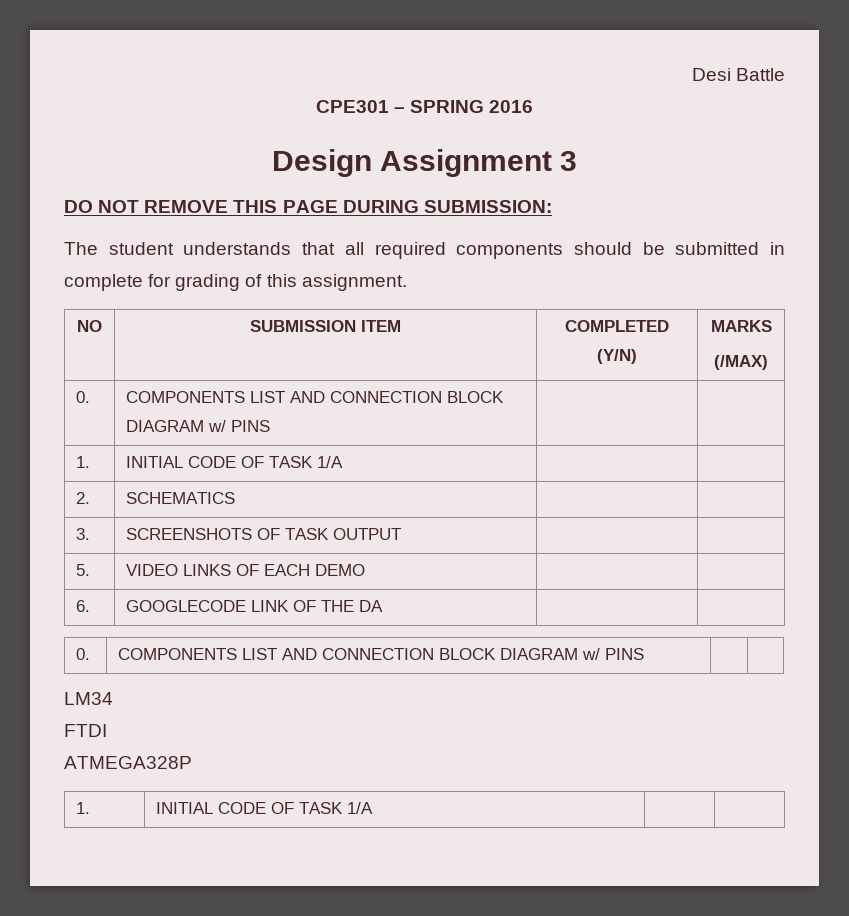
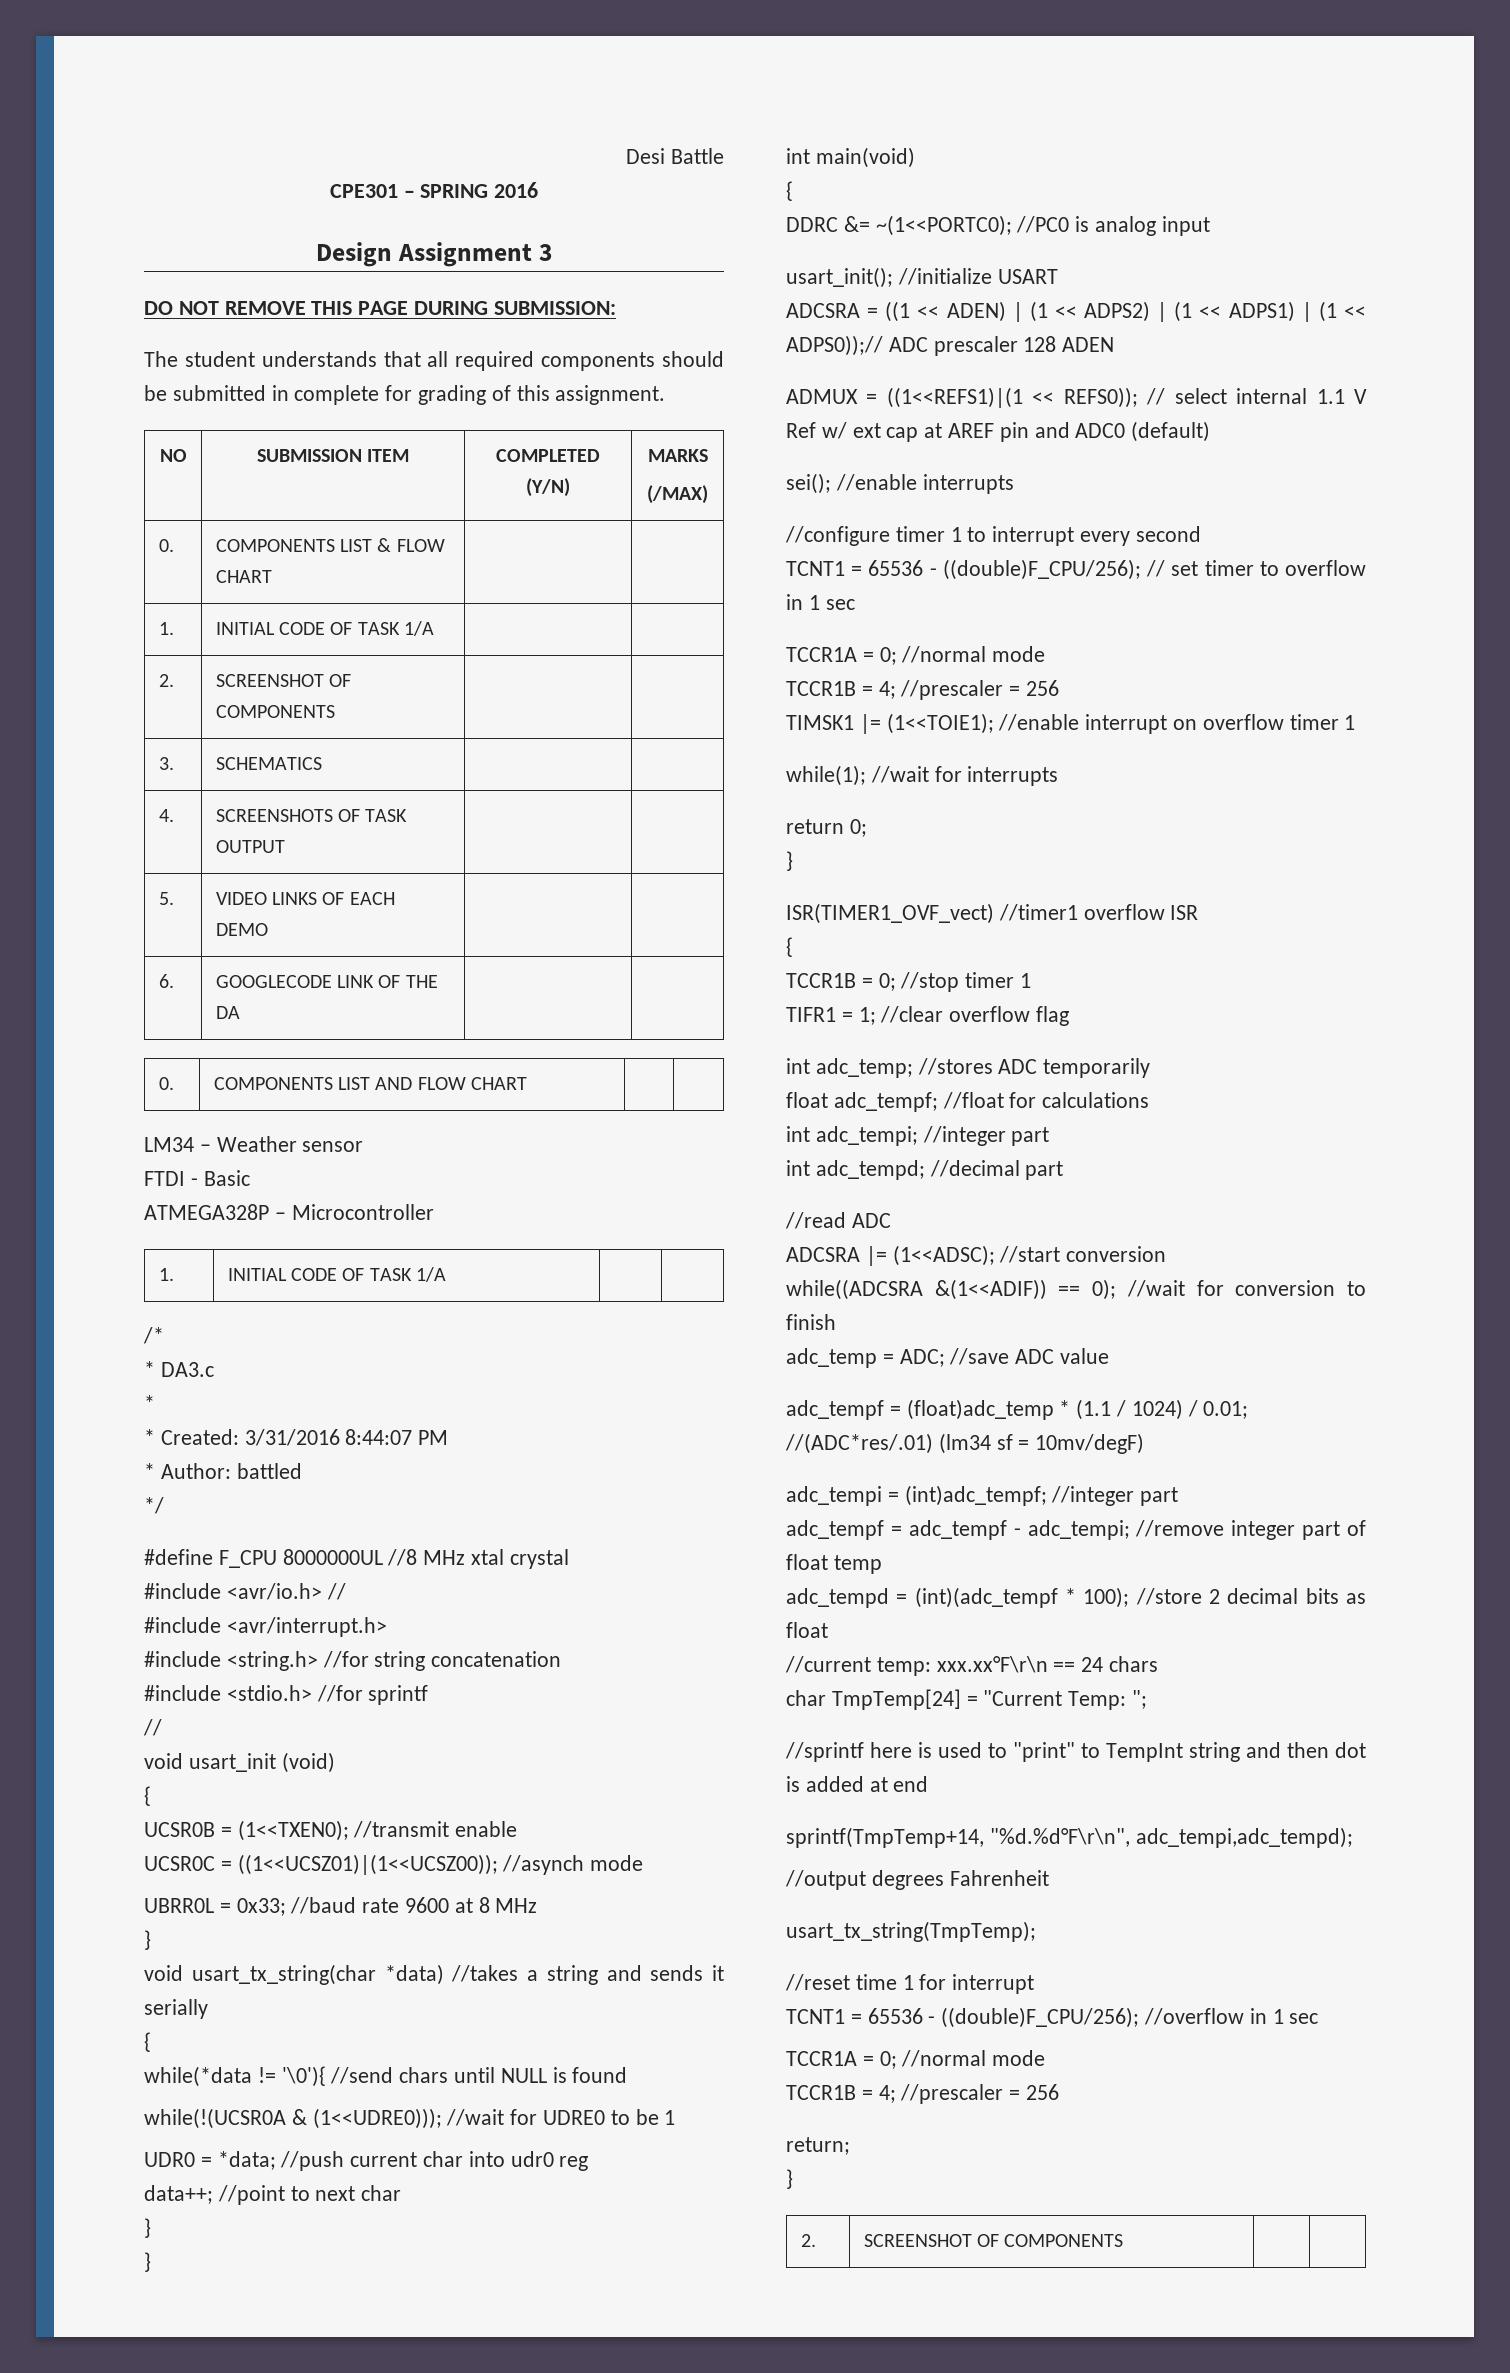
  NO | SUBMISSION ITEM | COMPLETED (Y/N) | MARKS
  (/MAX)
- 0. | COMPONENTS LIST AND CONNECTION BLOCK DIAGRAM w/ PINS | |
+ 0. | COMPONENTS LIST & FLOW CHART | |
  1. | INITIAL CODE OF TASK 1/A | |
- 2. | SCHEMATICS | |
+ 2. | SCREENSHOT OF COMPONENTS | |
+ 3. | SCHEMATICS | |
- 3. | SCREENSHOTS OF TASK OUTPUT | |
+ 4. | SCREENSHOTS OF TASK OUTPUT | |
  6. | GOOGLECODE LINK OF THE DA | |
- 0. | COMPONENTS LIST AND CONNECTION BLOCK DIAGRAM w/ PINS | |
- LM34
+ 0. | COMPONENTS LIST AND FLOW CHART | |
+ LM34 – Weather sensor
- FTDI
+ FTDI - Basic
- ATMEGA328P
+ ATMEGA328P – Microcontroller
  1. | INITIAL CODE OF TASK 1/A | |
+ /*
+ * DA3.c
+ *
+ * Created: 3/31/2016 8:44:07 PM
+ * Author: battled
+ */
+ #define F_CPU 8000000UL //8 MHz xtal crystal
+ #include <avr/io.h> //
+ #include <avr/interrupt.h>
+ #include <string.h> //for string concatenation
+ #include <stdio.h> //for sprintf
+ //
+ void usart_init (void)
+ {
+ UCSR0B = (1<<TXEN0); //transmit enable
+ UCSR0C = ((1<<UCSZ01)|(1<<UCSZ00)); //asynch mode
+ UBRR0L = 0x33; //baud rate 9600 at 8 MHz
+ }
+ void usart_tx_string(char *data) //takes a string and sends it serially
+ {
+ while(*data != '\0'){ //send chars until NULL is found
+ while(!(UCSR0A & (1<<UDRE0))); //wait for UDRE0 to be 1
+ UDR0 = *data; //push current char into udr0 reg
+ data++; //point to next char
+ }
+ }
+ int main(void)
+ {
+ DDRC &= ~(1<<PORTC0); //PC0 is analog input
+ usart_init(); //initialize USART
+ ADCSRA = ((1 << ADEN) | (1 << ADPS2) | (1 << ADPS1) | (1 << ADPS0));// ADC prescaler 128 ADEN
+ ADMUX = ((1<<REFS1)|(1 << REFS0)); // select internal 1.1 V Ref w/ ext cap at AREF pin and ADC0 (default)
+ sei(); //enable interrupts
+ //configure timer 1 to interrupt every second
+ TCNT1 = 65536 - ((double)F_CPU/256); // set timer to overflow in 1 sec
+ TCCR1A = 0; //normal mode
+ TCCR1B = 4; //prescaler = 256
+ TIMSK1 |= (1<<TOIE1); //enable interrupt on overflow timer 1
+ while(1); //wait for interrupts
+ return 0;
+ }
+ ISR(TIMER1_OVF_vect) //timer1 overflow ISR
+ {
+ TCCR1B = 0; //stop timer 1
+ TIFR1 = 1; //clear overflow flag
+ int adc_temp; //stores ADC temporarily
+ float adc_tempf; //float for calculations
+ int adc_tempi; //integer part
+ int adc_tempd; //decimal part
+ //read ADC
+ ADCSRA |= (1<<ADSC); //start conversion
+ while((ADCSRA &(1<<ADIF)) == 0); //wait for conversion to finish
+ adc_temp = ADC; //save ADC value
+ adc_tempf = (float)adc_temp * (1.1 / 1024) / 0.01; //(ADC*res/.01) (lm34 sf = 10mv/degF)
+ adc_tempi = (int)adc_tempf; //integer part
+ adc_tempf = adc_tempf - adc_tempi; //remove integer part of float temp
+ adc_tempd = (int)(adc_tempf * 100); //store 2 decimal bits as float
+ //current temp: xxx.xx°F\r\n == 24 chars
+ char TmpTemp[24] = "Current Temp: ";
+ //sprintf here is used to "print" to TempInt string and then dot is added at end
+ sprintf(TmpTemp+14, "%d.%d°F\r\n", adc_tempi,adc_tempd);
+ //output degrees Fahrenheit
+ usart_tx_string(TmpTemp);
+ //reset time 1 for interrupt
+ TCNT1 = 65536 - ((double)F_CPU/256); //overflow in 1 sec
+ TCCR1A = 0; //normal mode
+ TCCR1B = 4; //prescaler = 256
+ return;
+ }
+ 2. | SCREENSHOT OF COMPONENTS | |

